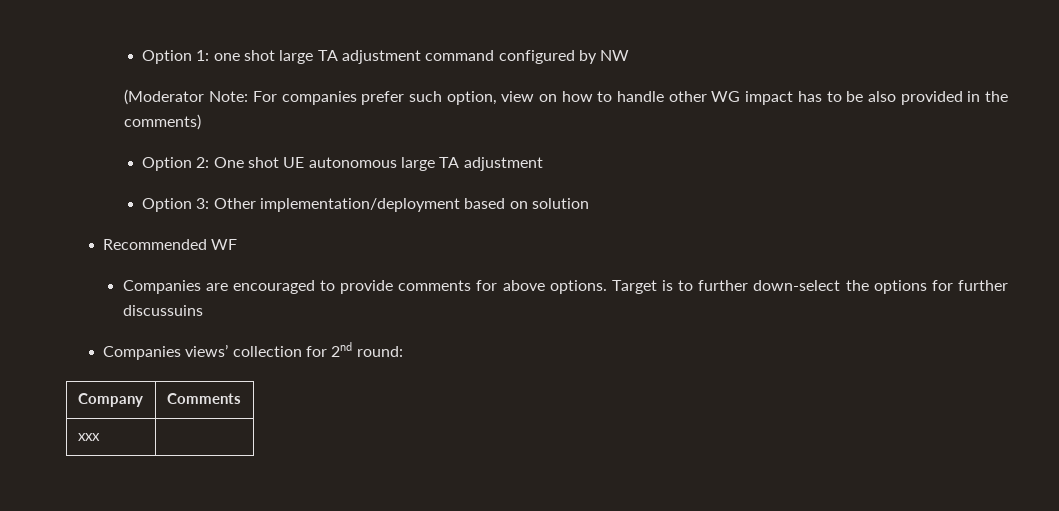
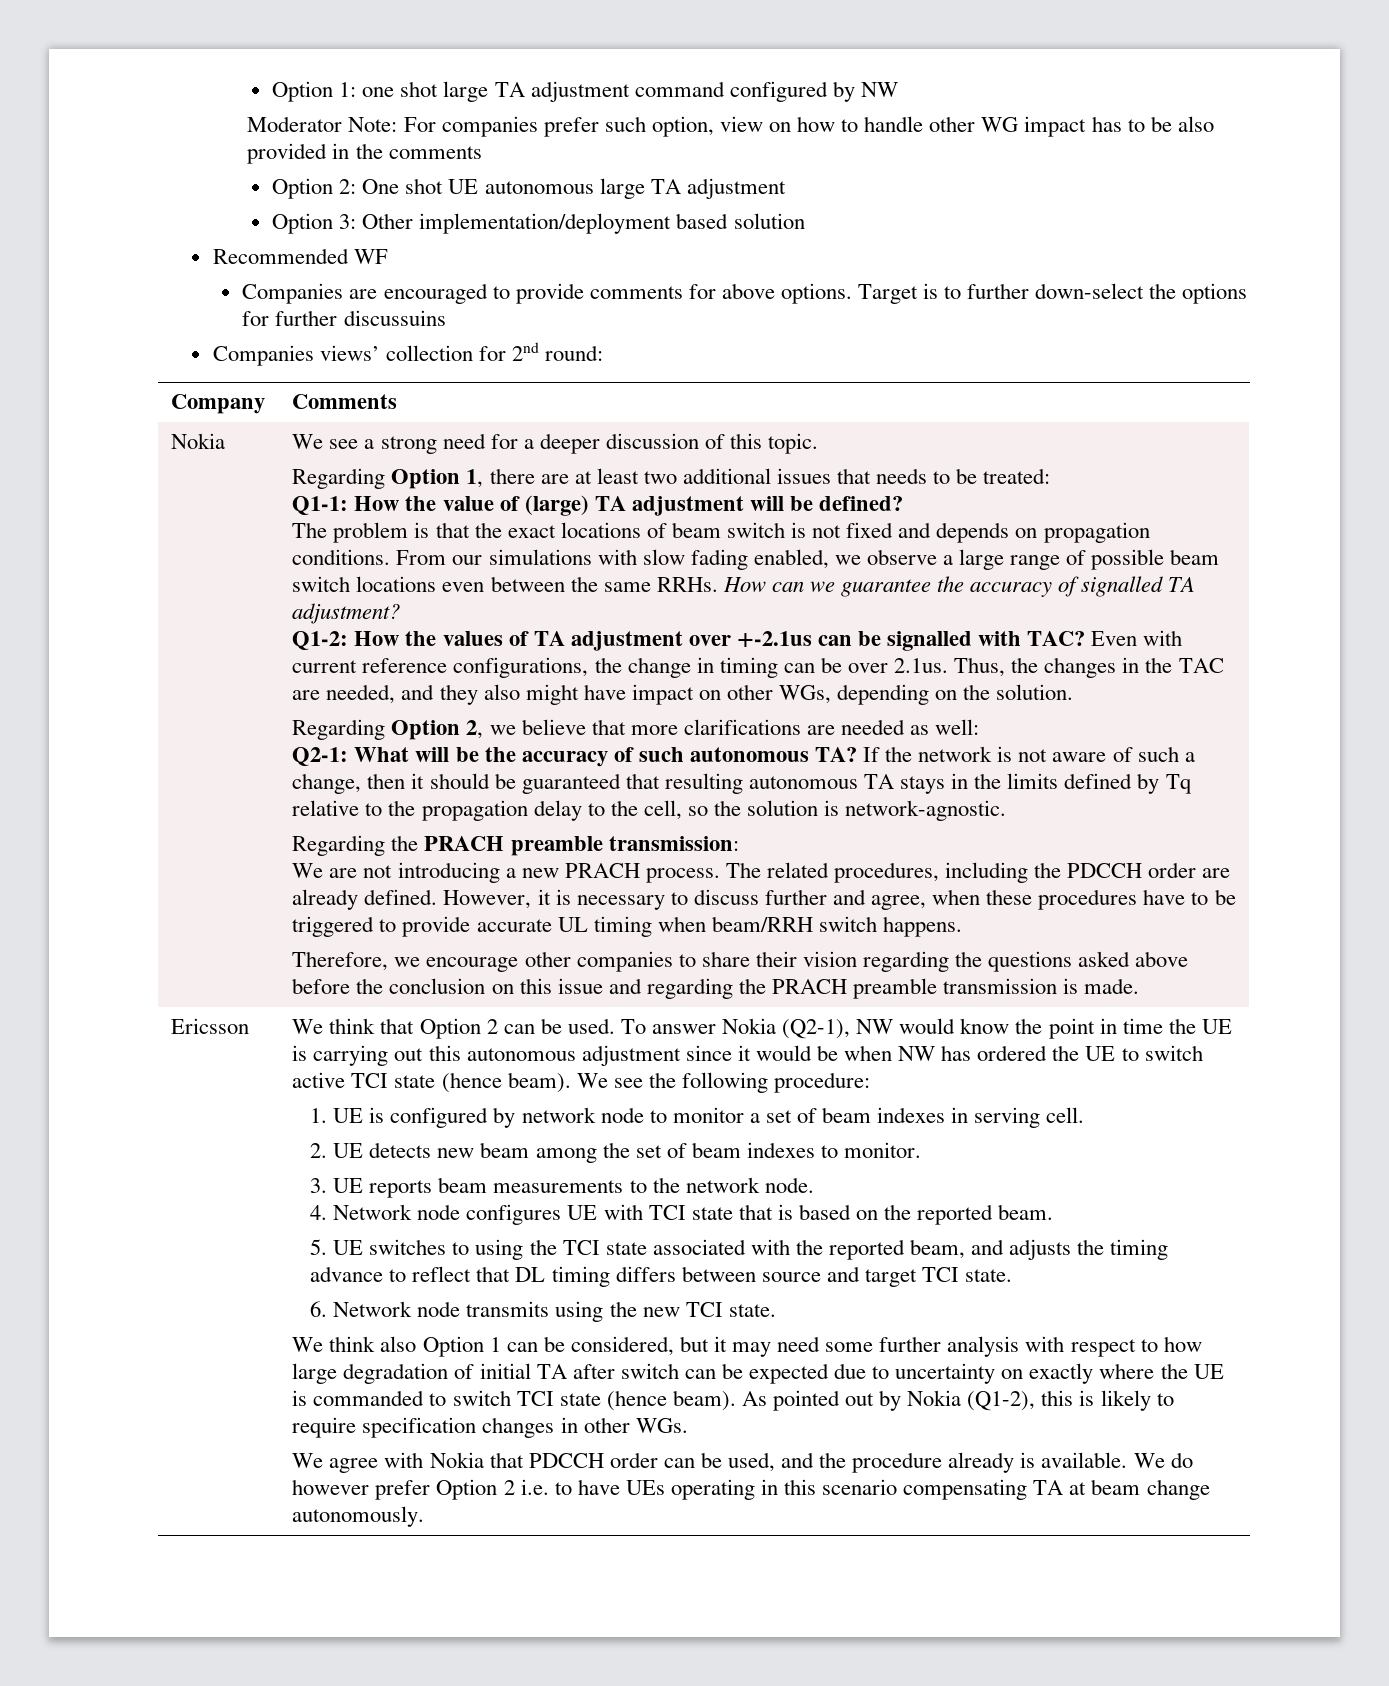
- (Moderator Note: For companies prefer such option, view on how to handle other WG impact has to be also provided in the comments)
+ Moderator Note: For companies prefer such option, view on how to handle other WG impact has to be also provided in the comments
- Option 3: Other implementation/deployment based on solution
+ Option 3: Other implementation/deployment based solution
- xxx
+ Nokia | We see a strong need for a deeper discussion of this topic.
+ Regarding Option 1, there are at least two additional issues that needs to be treated:
+ Q1-1: How the value of (large) TA adjustment will be defined?
+ The problem is that the exact locations of beam switch is not fixed and depends on propagation conditions. From our simulations with slow fading enabled, we observe a large range of possible beam switch locations even between the same RRHs. How can we guarantee the accuracy of signalled TA adjustment?
+ Q1-2: How the values of TA adjustment over +-2.1us can be signalled with TAC? Even with current reference configurations, the change in timing can be over 2.1us. Thus, the changes in the TAC are needed, and they also might have impact on other WGs, depending on the solution.
+ Regarding Option 2, we believe that more clarifications are needed as well:
+ Q2-1: What will be the accuracy of such autonomous TA? If the network is not aware of such a change, then it should be guaranteed that resulting autonomous TA stays in the limits defined by Tq relative to the propagation delay to the cell, so the solution is network-agnostic.
+ Regarding the PRACH preamble transmission:
+ We are not introducing a new PRACH process. The related procedures, including the PDCCH order are already defined. However, it is necessary to discuss further and agree, when these procedures have to be triggered to provide accurate UL timing when beam/RRH switch happens.
+ Therefore, we encourage other companies to share their vision regarding the questions asked above before the conclusion on this issue and regarding the PRACH preamble transmission is made.
+ Ericsson | We think that Option 2 can be used. To answer Nokia (Q2-1), NW would know the point in time the UE is carrying out this autonomous adjustment since it would be when NW has ordered the UE to switch active TCI state (hence beam). We see the following procedure:
+ 1. UE is configured by network node to monitor a set of beam indexes in serving cell.
+ 2. UE detects new beam among the set of beam indexes to monitor.
+ 3. UE reports beam measurements to the network node.
+ 4. Network node configures UE with TCI state that is based on the reported beam.
+ 5. UE switches to using the TCI state associated with the reported beam, and adjusts the timing advance to reflect that DL timing differs between source and target TCI state.
+ 6. Network node transmits using the new TCI state.
+ We think also Option 1 can be considered, but it may need some further analysis with respect to how large degradation of initial TA after switch can be expected due to uncertainty on exactly where the UE is commanded to switch TCI state (hence beam). As pointed out by Nokia (Q1-2), this is likely to require specification changes in other WGs.
+ We agree with Nokia that PDCCH order can be used, and the procedure already is available. We do however prefer Option 2 i.e. to have UEs operating in this scenario compensating TA at beam change autonomously.

